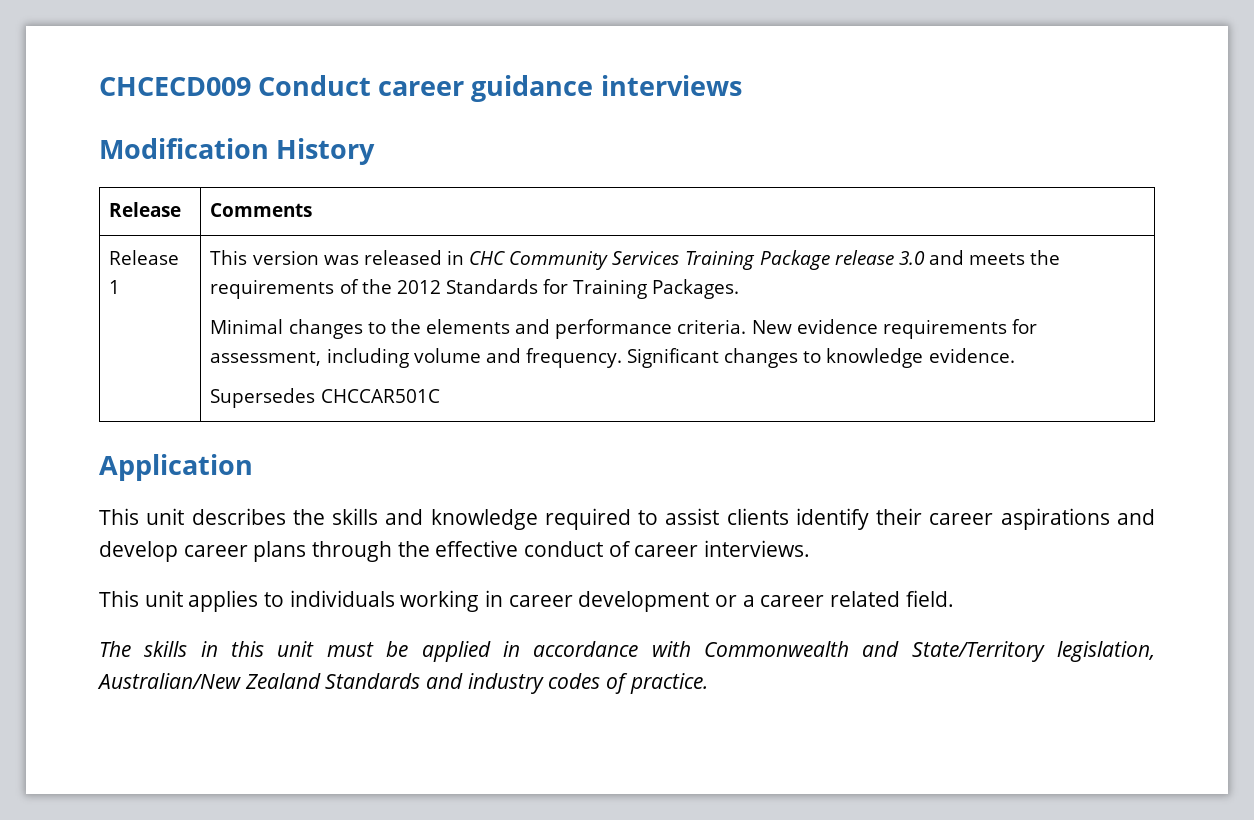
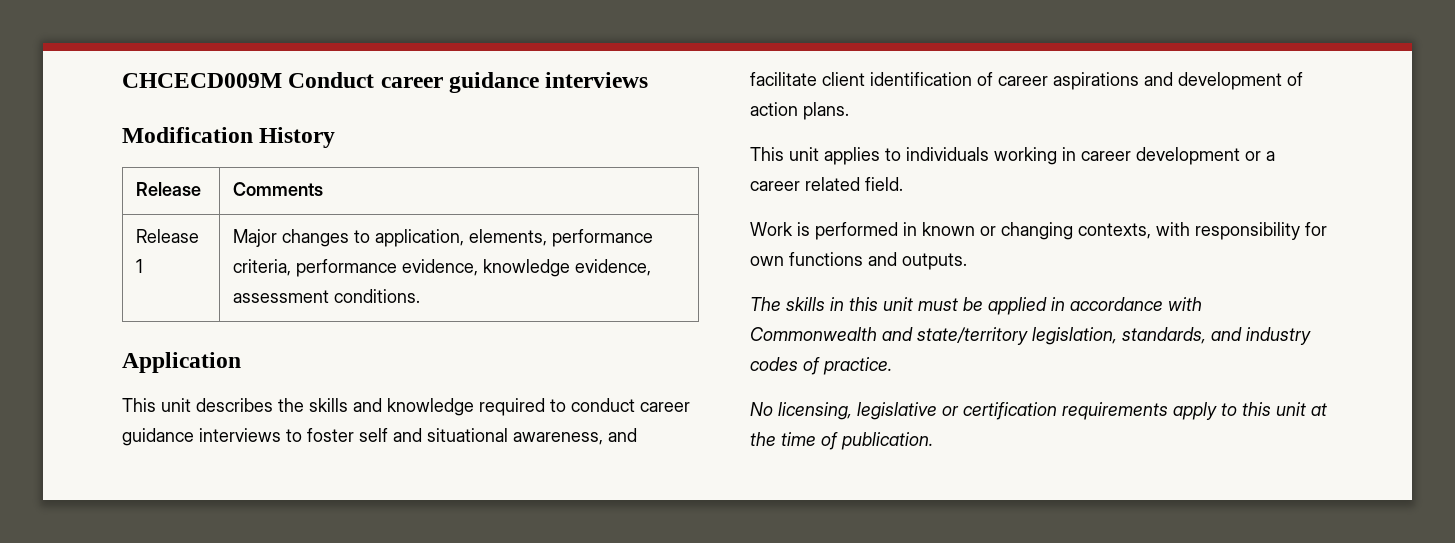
- CHCECD009 Conduct career guidance interviews
+ CHCECD009M Conduct career guidance interviews
- This version was released in CHC Community Services Training Package release 3.0 and meets the requirements of the 2012 Standards for Training Packages.
- Minimal changes to the elements and performance criteria. New evidence requirements for assessment, including volume and frequency. Significant changes to knowledge evidence.
- Supersedes CHCCAR501C
+ Major changes to application, elements, performance criteria, performance evidence, knowledge evidence, assessment conditions.
- This unit describes the skills and knowledge required to assist clients identify their career aspirations and develop career plans through the effective conduct of career interviews.
+ This unit describes the skills and knowledge required to conduct career guidance interviews to foster self and situational awareness, and facilitate client identification of career aspirations and development of action plans.
+ Work is performed in known or changing contexts, with responsibility for own functions and outputs.
- The skills in this unit must be applied in accordance with Commonwealth and State/Territory legislation, Australian/New Zealand Standards and industry codes of practice.
+ The skills in this unit must be applied in accordance with Commonwealth and state/territory legislation, standards, and industry codes of practice.
+ No licensing, legislative or certification requirements apply to this unit at the time of publication.

